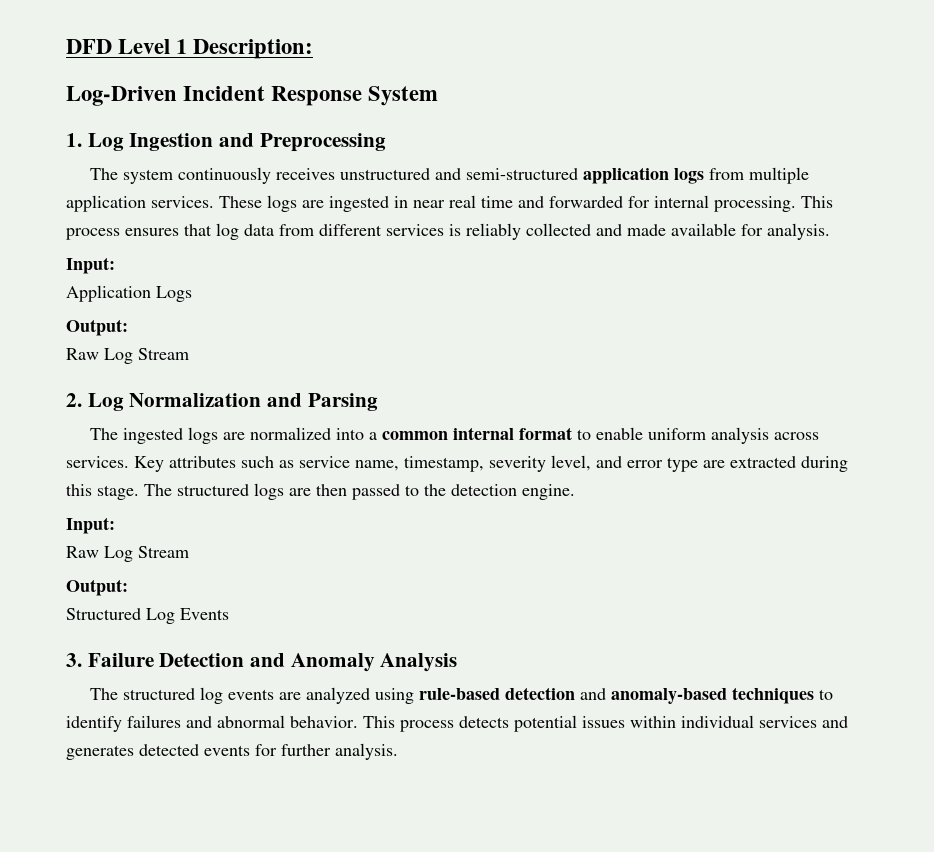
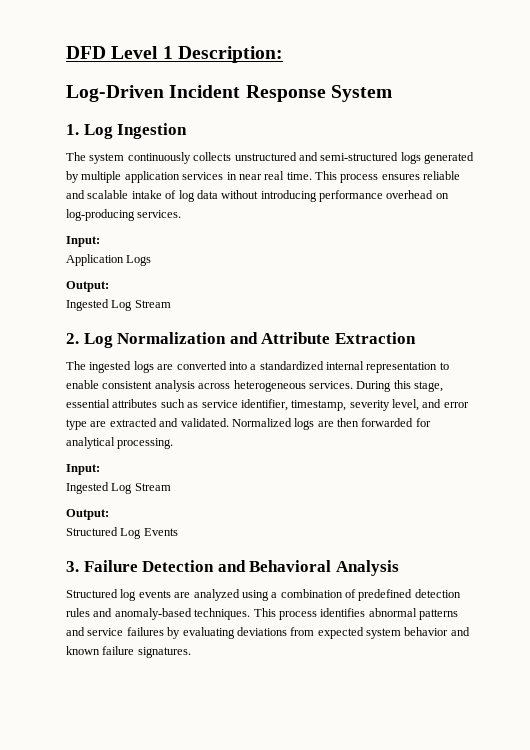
- 1. Log Ingestion and Preprocessing
+ 1. Log Ingestion
- The system continuously receives unstructured and semi-structured application logs from multiple application services. These logs are ingested in near real time and forwarded for internal processing. This process ensures that log data from different services is reliably collected and made available for analysis.
+ The system continuously collects unstructured and semi-structured logs generated by multiple application services in near real time. This process ensures reliable and scalable intake of log data without introducing performance overhead on log-producing services.
  Application Logs
  Output:
- Raw Log Stream
+ Ingested Log Stream
- 2. Log Normalization and Parsing
+ 2. Log Normalization and Attribute Extraction
- The ingested logs are normalized into a common internal format to enable uniform analysis across services. Key attributes such as service name, timestamp, severity level, and error type are extracted during this stage. The structured logs are then passed to the detection engine.
+ The ingested logs are converted into a standardized internal representation to enable consistent analysis across heterogeneous services. During this stage, essential attributes such as service identifier, timestamp, severity level, and error type are extracted and validated. Normalized logs are then forwarded for analytical processing.
  Input:
- Raw Log Stream
+ Ingested Log Stream
- 3. Failure Detection and Anomaly Analysis
+ 3. Failure Detection and Behavioral Analysis
- The structured log events are analyzed using rule-based detection and anomaly-based techniques to identify failures and abnormal behavior. This process detects potential issues within individual services and generates detected events for further analysis.
+ Structured log events are analyzed using a combination of predefined detection rules and anomaly-based techniques. This process identifies abnormal patterns and service failures by evaluating deviations from expected system behavior and known failure signatures.

